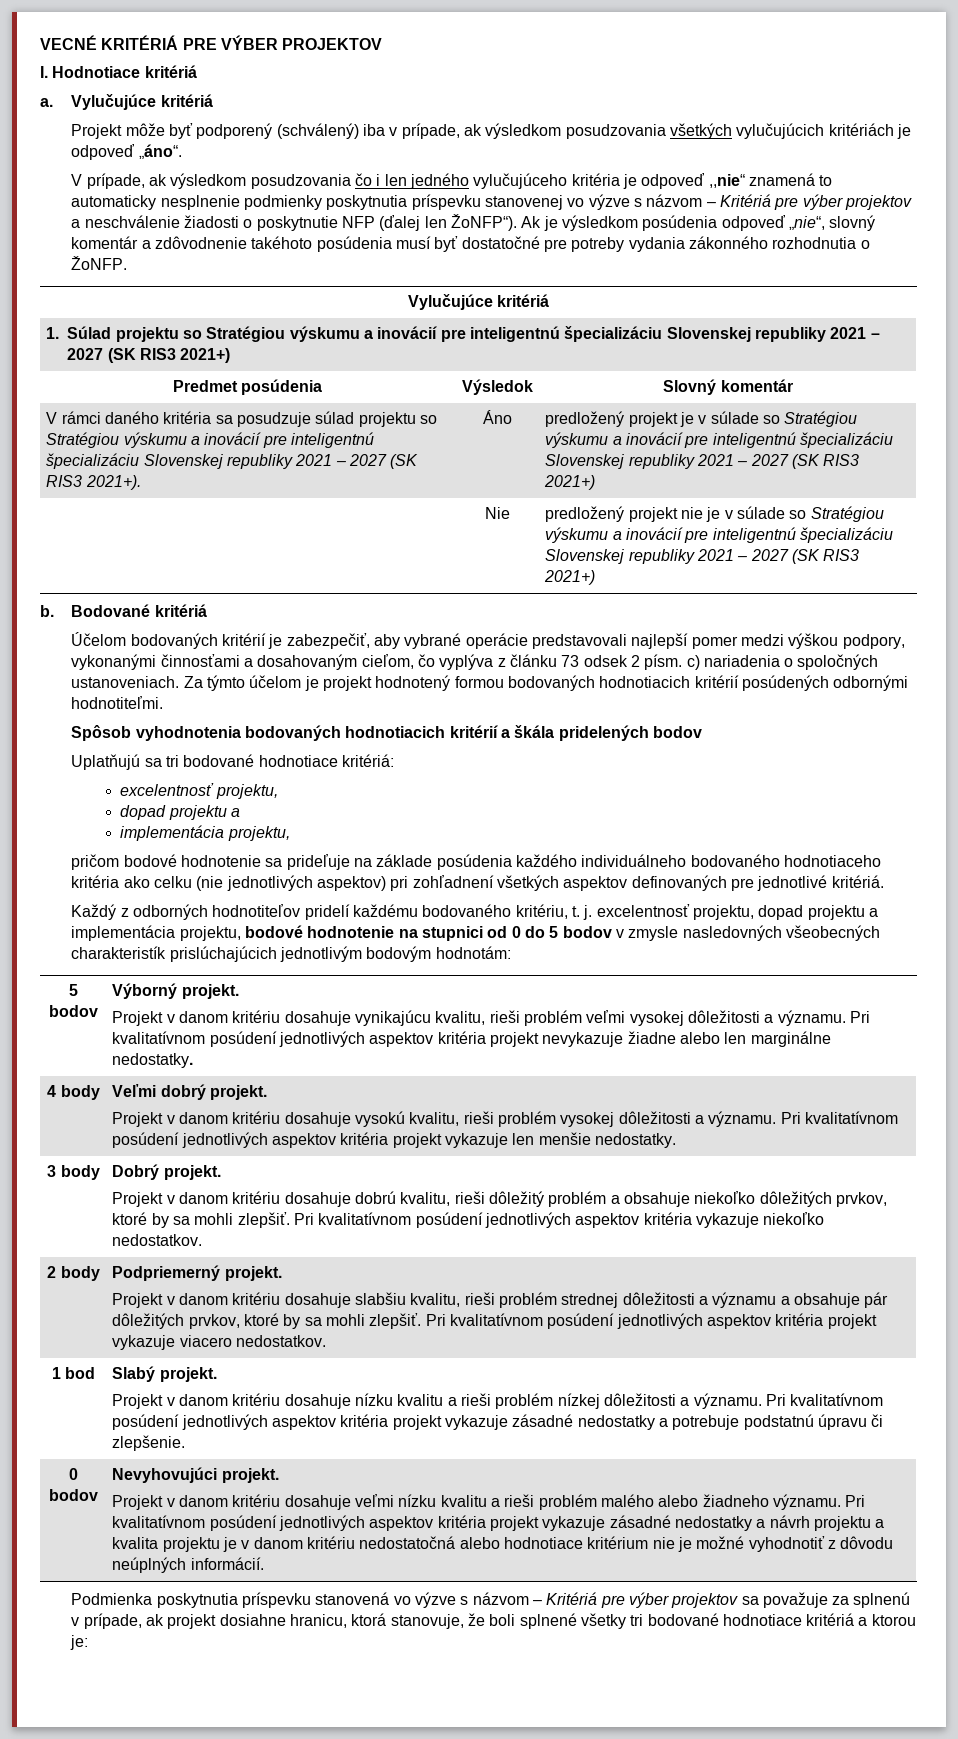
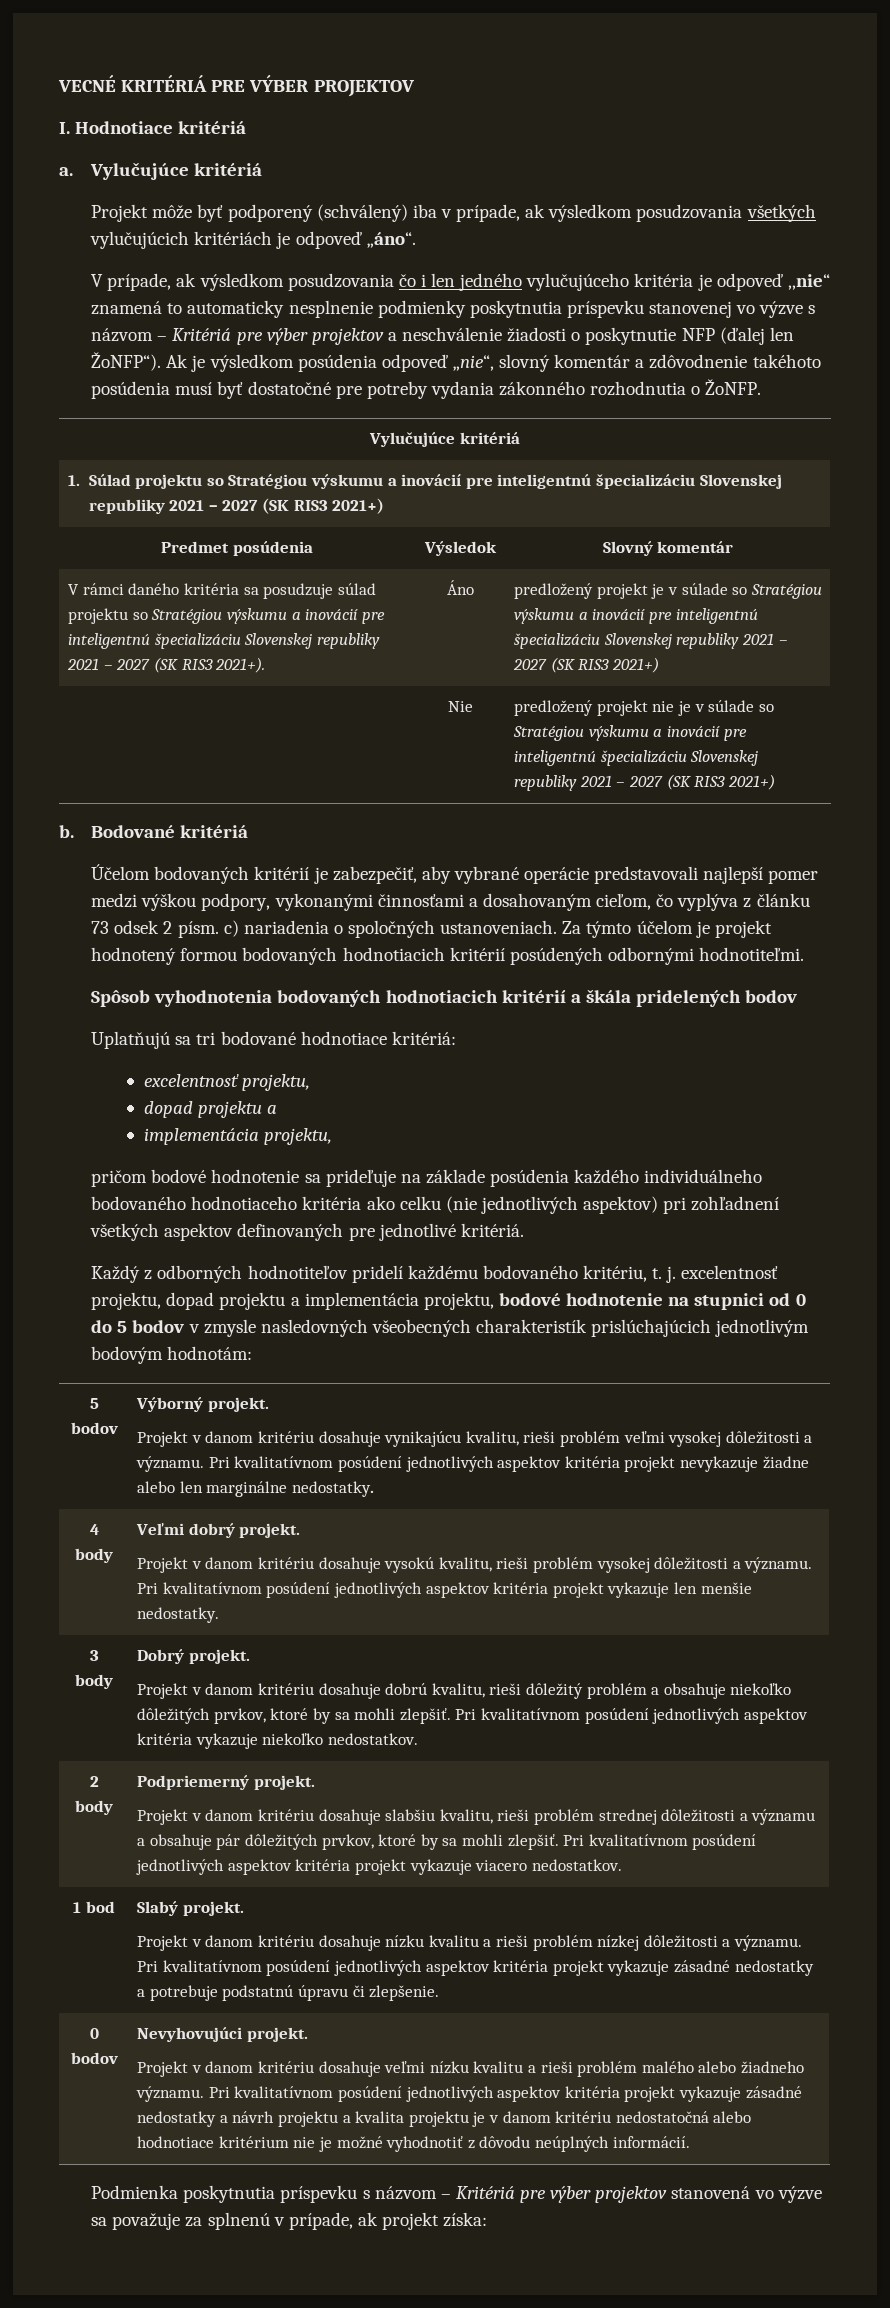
- Podmienka poskytnutia príspevku stanovená vo výzve s názvom – Kritériá pre výber projektov sa považuje za splnenú v prípade, ak projekt dosiahne hranicu, ktorá stanovuje, že boli splnené všetky tri bodované hodnotiace kritériá a ktorou je:
+ Podmienka poskytnutia príspevku s názvom – Kritériá pre výber projektov stanovená vo výzve sa považuje za splnenú v prípade, ak projekt získa:

